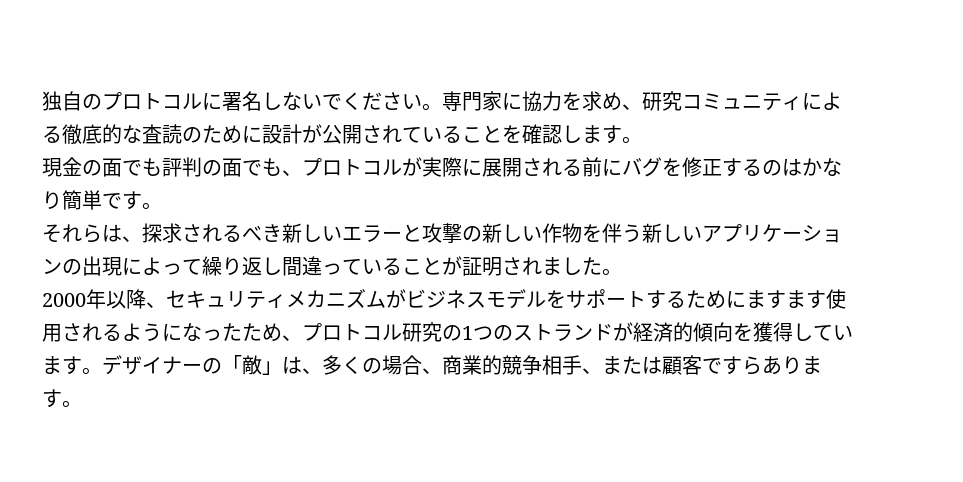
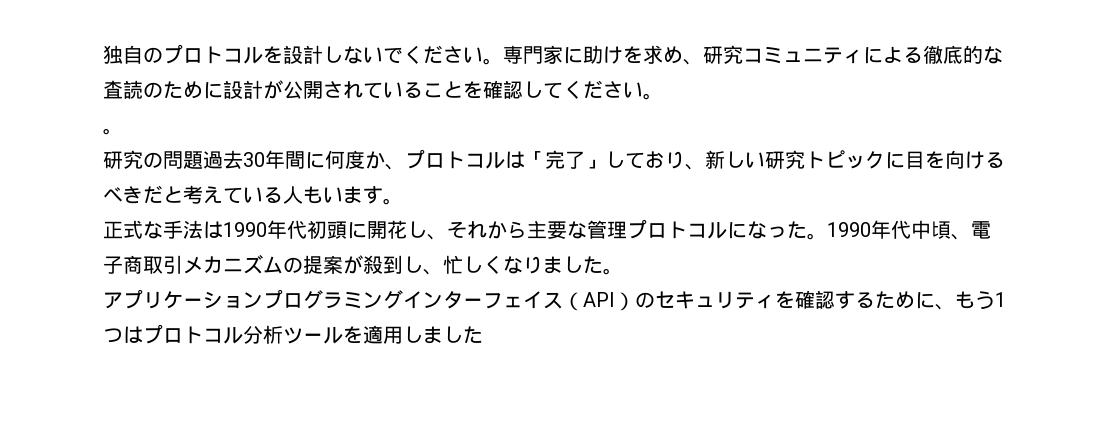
- 独自のプロトコルに署名しないでください。
+ 独自のプロトコルを設計しないでください。
- 専門家に協力を求め、研究コミュニティによる徹底的な査読のために設計が公開されていることを確認します。
- 現金の面でも評判の面でも、プロトコルが実際に展開される前にバグを修正するのはかなり簡単です。
- それらは、探求されるべき新しいエラーと攻撃の新しい作物を伴う新しいアプリケーションの出現によって繰り返し間違っていることが証明されました。
- 2000年以降、セキュリティメカニズムがビジネスモデルをサポートするためにますます使用されるようになったため、プロトコル研究の1つのストランドが経済的傾向を獲得しています。デザイナーの「敵」は、多くの場合、商業的競争相手、または顧客ですらあります。
+ 専門家に助けを求め、研究コミュニティによる徹底的な査読のために設計が公開されていることを確認してください。
+ 。
+ 研究の問題過去30年間に何度か、プロトコルは「完了」しており、新しい研究トピックに目を向けるべきだと考えている人もいます。
+ 正式な手法は1990年代初頭に開花し、それから主要な管理プロトコルになった。1990年代中頃、電子商取引メカニズムの提案が殺到し、忙しくなりました。
+ アプリケーションプログラミングインターフェイス（API）のセキュリティを確認するために、もう1つはプロトコル分析ツールを適用しました

